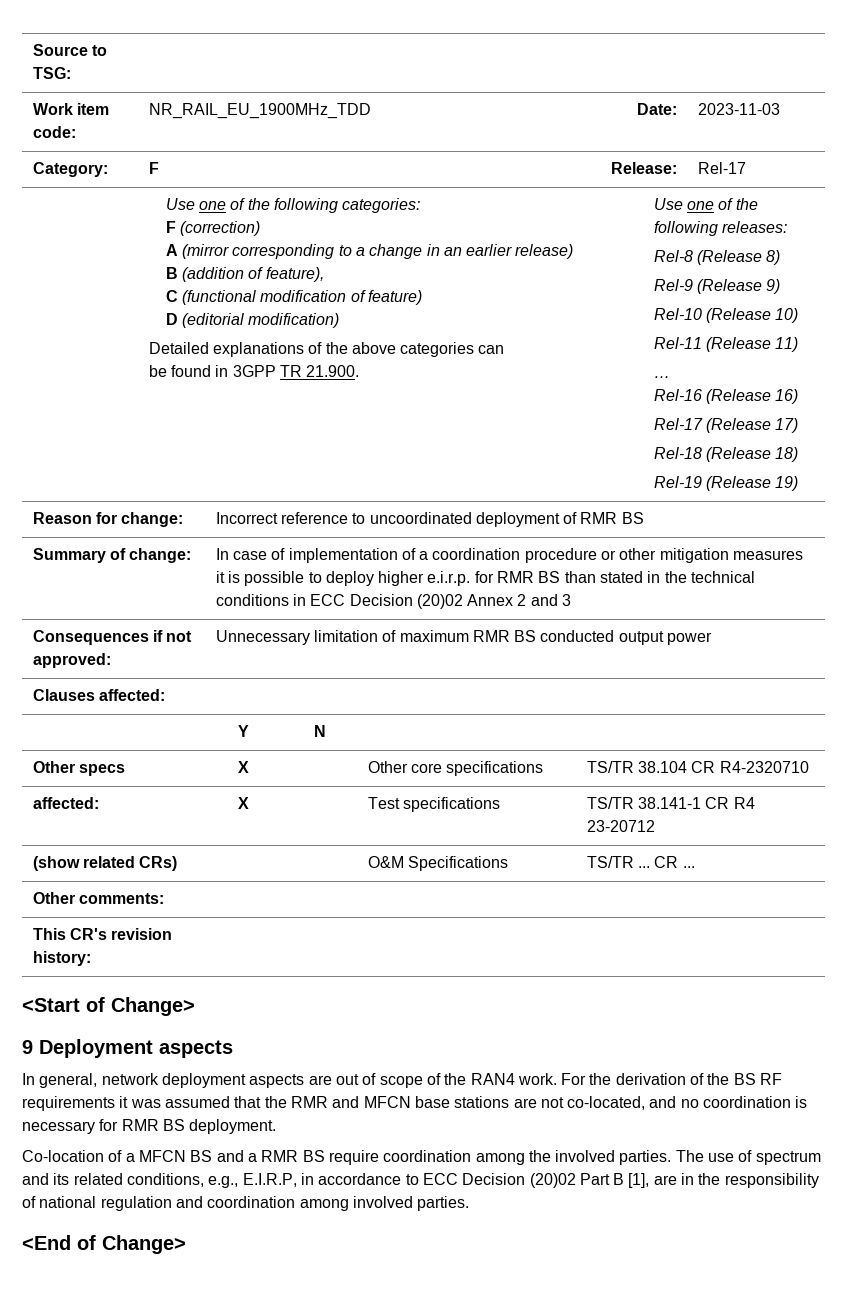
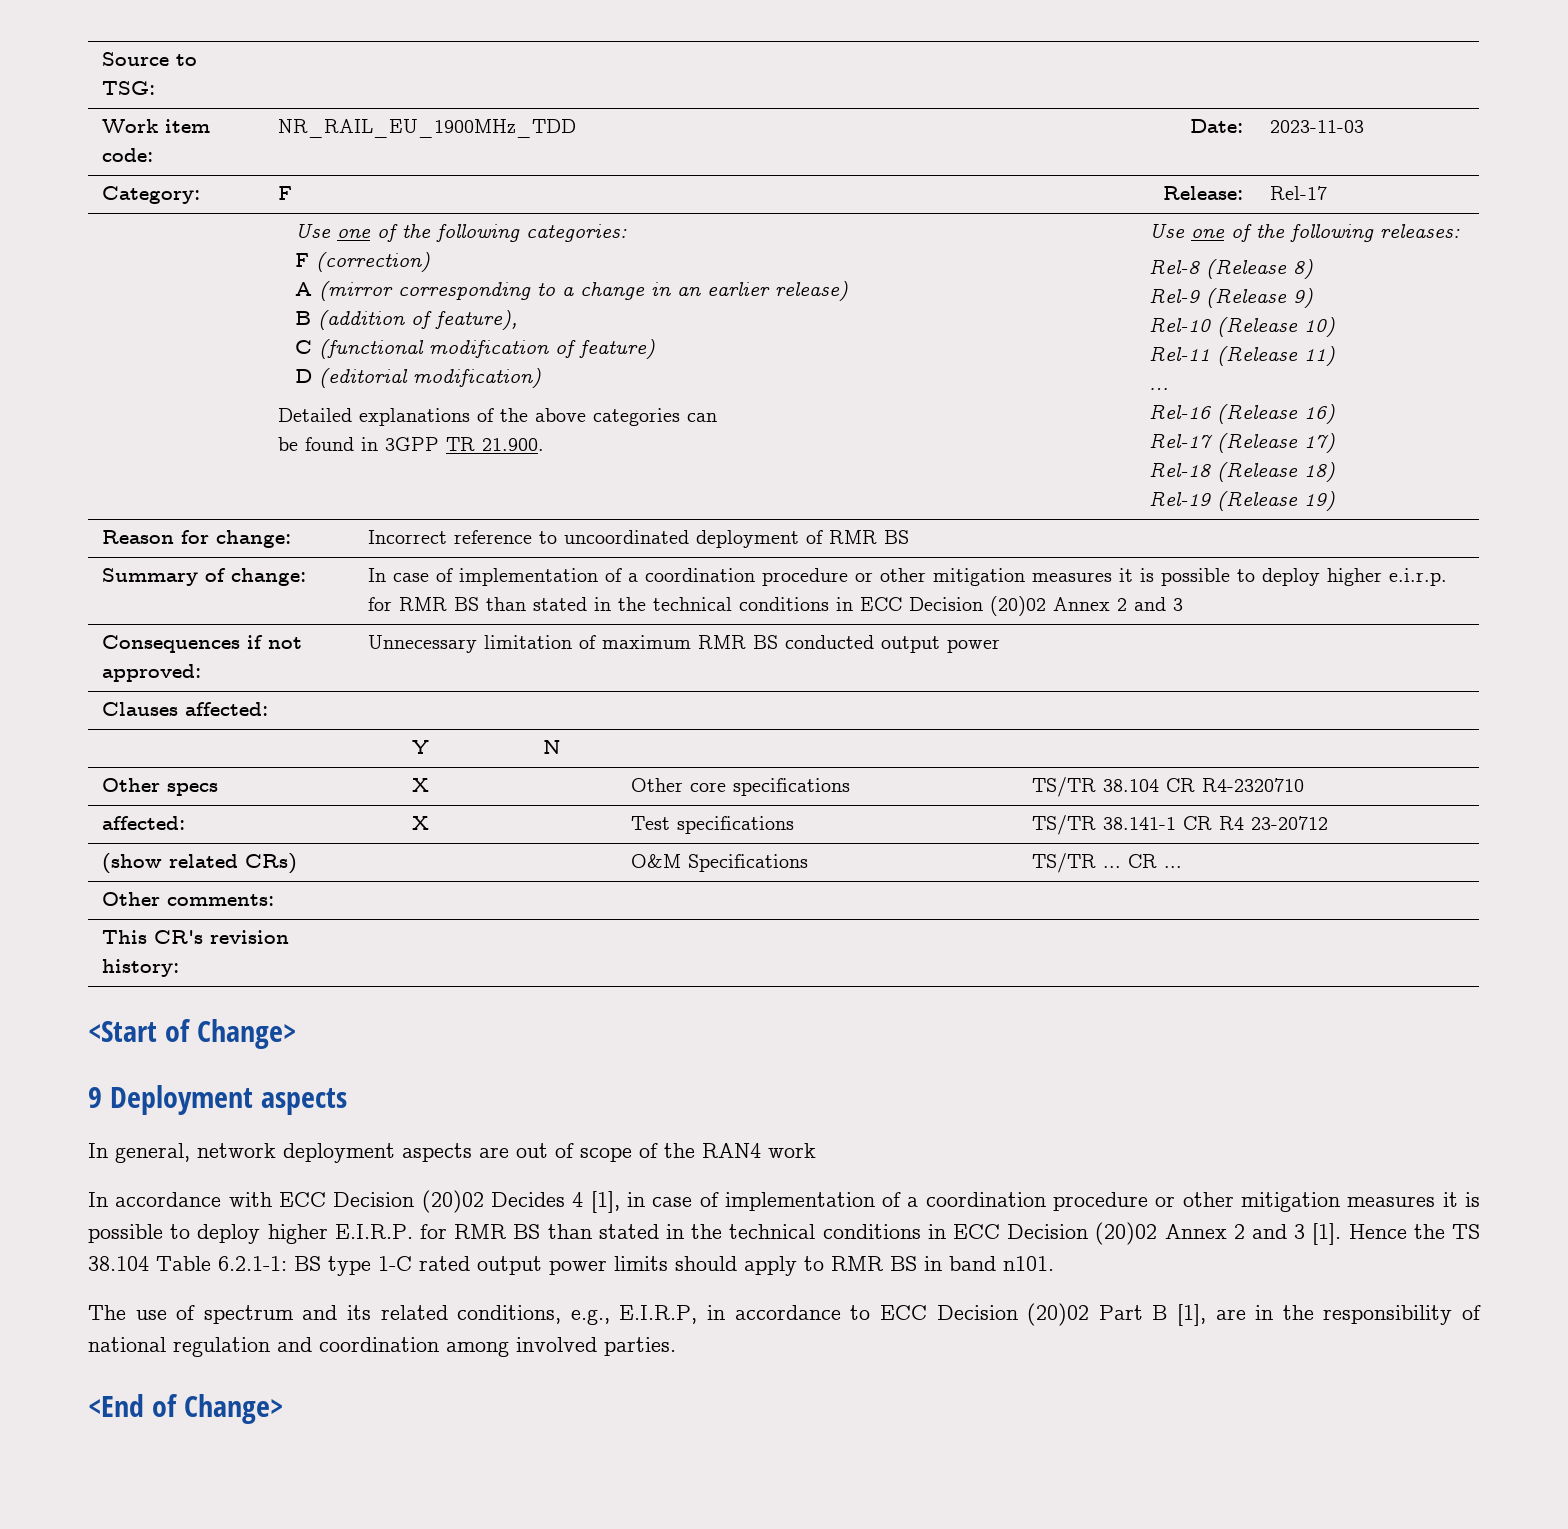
- In general, network deployment aspects are out of scope of the RAN4 work. For the derivation of the BS RF requirements it was assumed that the RMR and MFCN base stations are not co-located, and no coordination is necessary for RMR BS deployment.
- Co-location of a MFCN BS and a RMR BS require coordination among the involved parties. The use of spectrum and its related conditions, e.g., E.I.R.P, in accordance to ECC Decision (20)02 Part B [1], are in the responsibility of national regulation and coordination among involved parties.
+ In general, network deployment aspects are out of scope of the RAN4 work
+ In accordance with ECC Decision (20)02 Decides 4 [1], in case of implementation of a coordination procedure or other mitigation measures it is possible to deploy higher E.I.R.P. for RMR BS than stated in the technical conditions in ECC Decision (20)02 Annex 2 and 3 [1]. Hence the TS 38.104 Table 6.2.1-1: BS type 1-C rated output power limits should apply to RMR BS in band n101.
+ The use of spectrum and its related conditions, e.g., E.I.R.P, in accordance to ECC Decision (20)02 Part B [1], are in the responsibility of national regulation and coordination among involved parties.

